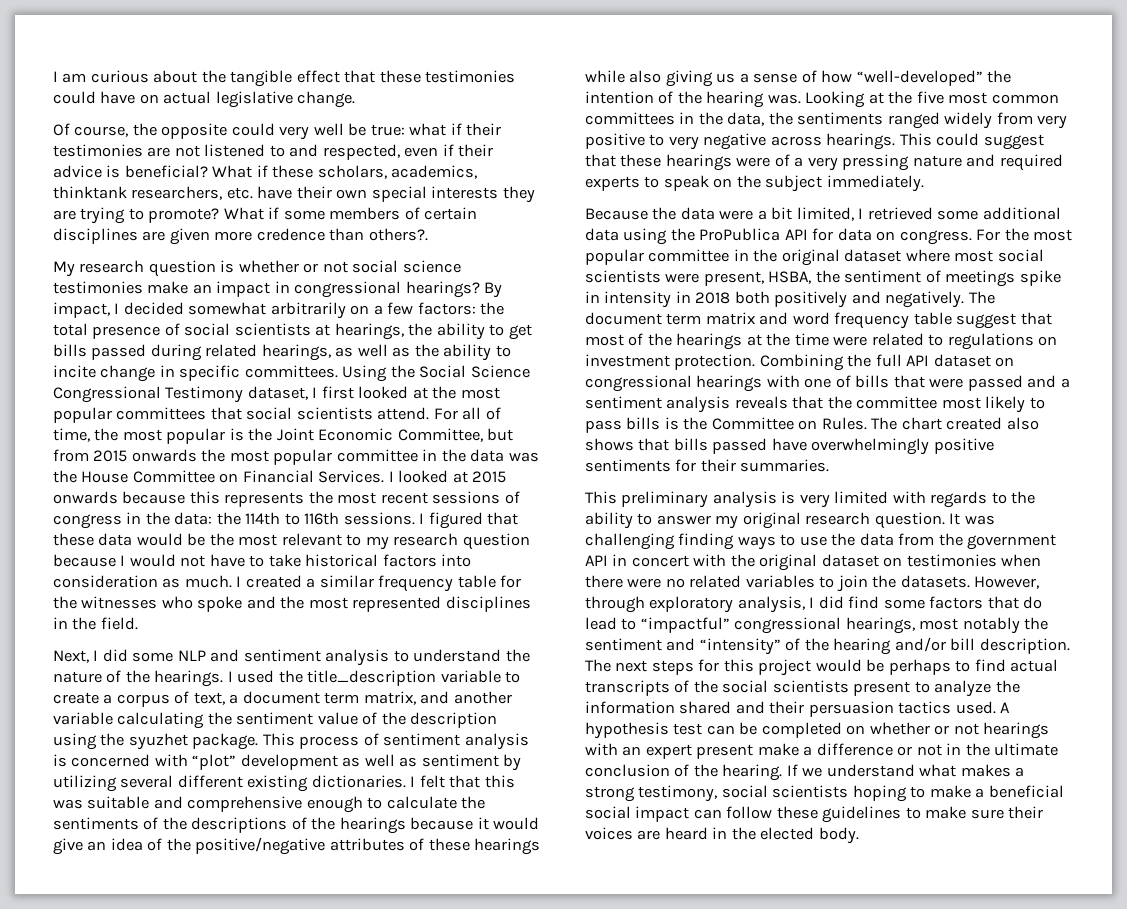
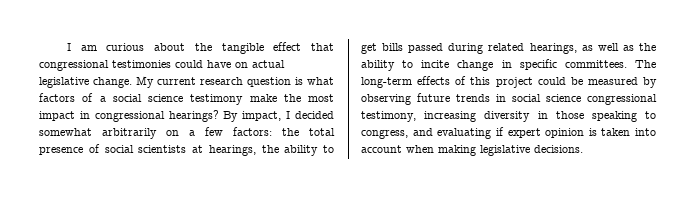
- I am curious about the tangible effect that these testimonies could have on actual legislative change.
- Of course, the opposite could very well be true: what if their testimonies are not listened to and respected, even if their advice is beneficial? What if these scholars, academics, thinktank researchers, etc. have their own special interests they are trying to promote? What if some members of certain disciplines are given more credence than others?.
- My research question is whether or not social science testimonies make an impact in congressional hearings?
+ I am curious about the tangible effect that congressional testimonies could have on actual legislative change. My current research question is what factors of a social science testimony make the most impact in congressional hearings?
- Using the Social Science Congressional Testimony dataset, I first looked at the most popular committees that social scientists attend. For all of time, the most popular is the Joint Economic Committee, but from 2015 onwards the most popular committee in the data was the House Committee on Financial Services. I looked at 2015 onwards because this represents the most recent sessions of congress in the data: the 114th to 116th sessions. I figured that these data would be the most relevant to my research question because I would not have to take historical factors into consideration as much. I created a similar frequency table for the witnesses who spoke and the most represented disciplines in the field.
- Next, I did some NLP and sentiment analysis to understand the nature of the hearings. I used the title_description variable to create a corpus of text, a document term matrix, and another variable calculating the sentiment value of the description using the syuzhet package. This process of sentiment analysis is concerned with “plot” development as well as sentiment by utilizing several different existing dictionaries. I felt that this was suitable and comprehensive enough to calculate the sentiments of the descriptions of the hearings because it would give an idea of the positive/negative attributes of these hearings while also giving us a sense of how “well-developed” the intention of the hearing was. Looking at the five most common committees in the data, the sentiments ranged widely from very positive to very negative across hearings. This could suggest that these hearings were of a very pressing nature and required experts to speak on the subject immediately.
- Because the data were a bit limited, I retrieved some additional data using the ProPublica API for data on congress. For the most popular committee in the original dataset where most social scientists were present, HSBA, the sentiment of meetings spike in intensity in 2018 both positively and negatively. The document term matrix and word frequency table suggest that most of the hearings at the time were related to regulations on investment protection. Combining the full API dataset on congressional hearings with one of bills that were passed and a sentiment analysis reveals that the committee most likely to pass bills is the Committee on Rules. The chart created also shows that bills passed have overwhelmingly positive sentiments for their summaries.
- This preliminary analysis is very limited with regards to the ability to answer my original research question. It was challenging finding ways to use the data from the government API in concert with the original dataset on testimonies when there were no related variables to join the datasets. However, through exploratory analysis, I did find some factors that do lead to “impactful” congressional hearings, most notably the sentiment and “intensity” of the hearing and/or bill description. The next steps for this project would be perhaps to find actual transcripts of the social scientists present to analyze the information shared and their persuasion tactics used. A hypothesis test can be completed on whether or not hearings with an expert present make a difference or not in the ultimate conclusion of the hearing. If we understand what makes a strong testimony, social scientists hoping to make a beneficial social impact can follow these guidelines to make sure their voices are heard in the elected body.
+ The long-term effects of this project could be measured by observing future trends in social science congressional testimony, increasing diversity in those speaking to congress, and evaluating if expert opinion is taken into account when making legislative decisions.

